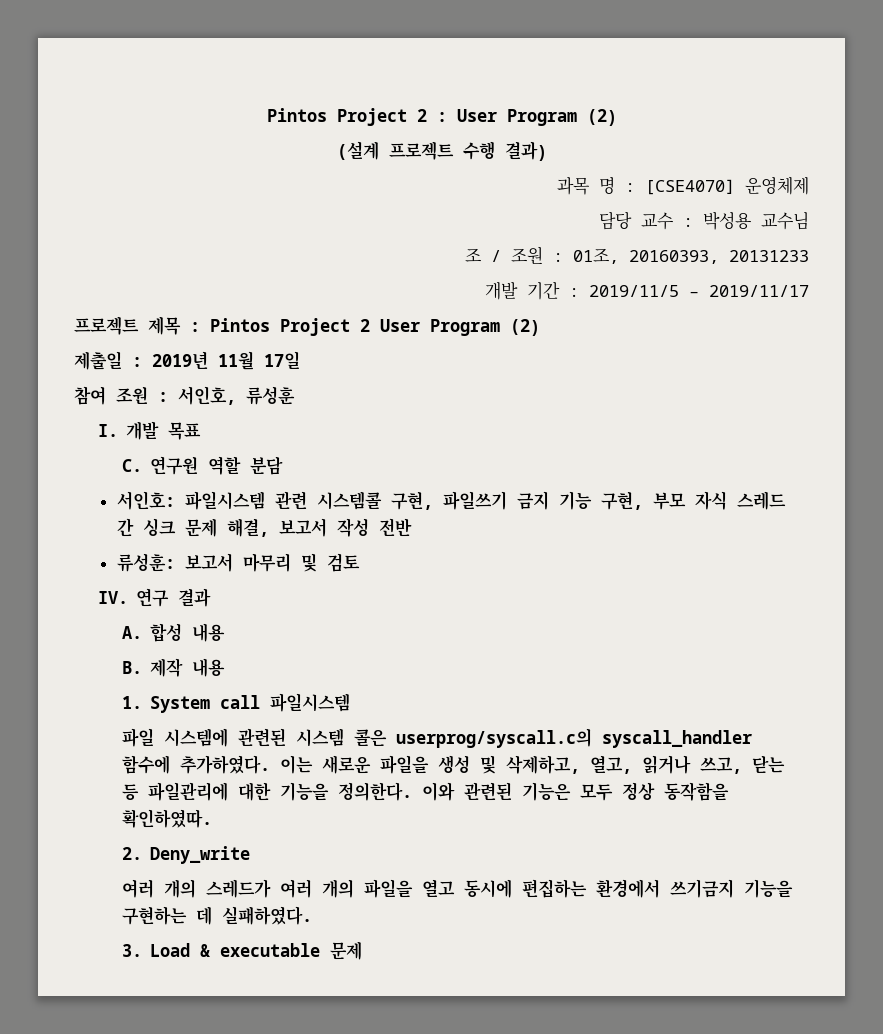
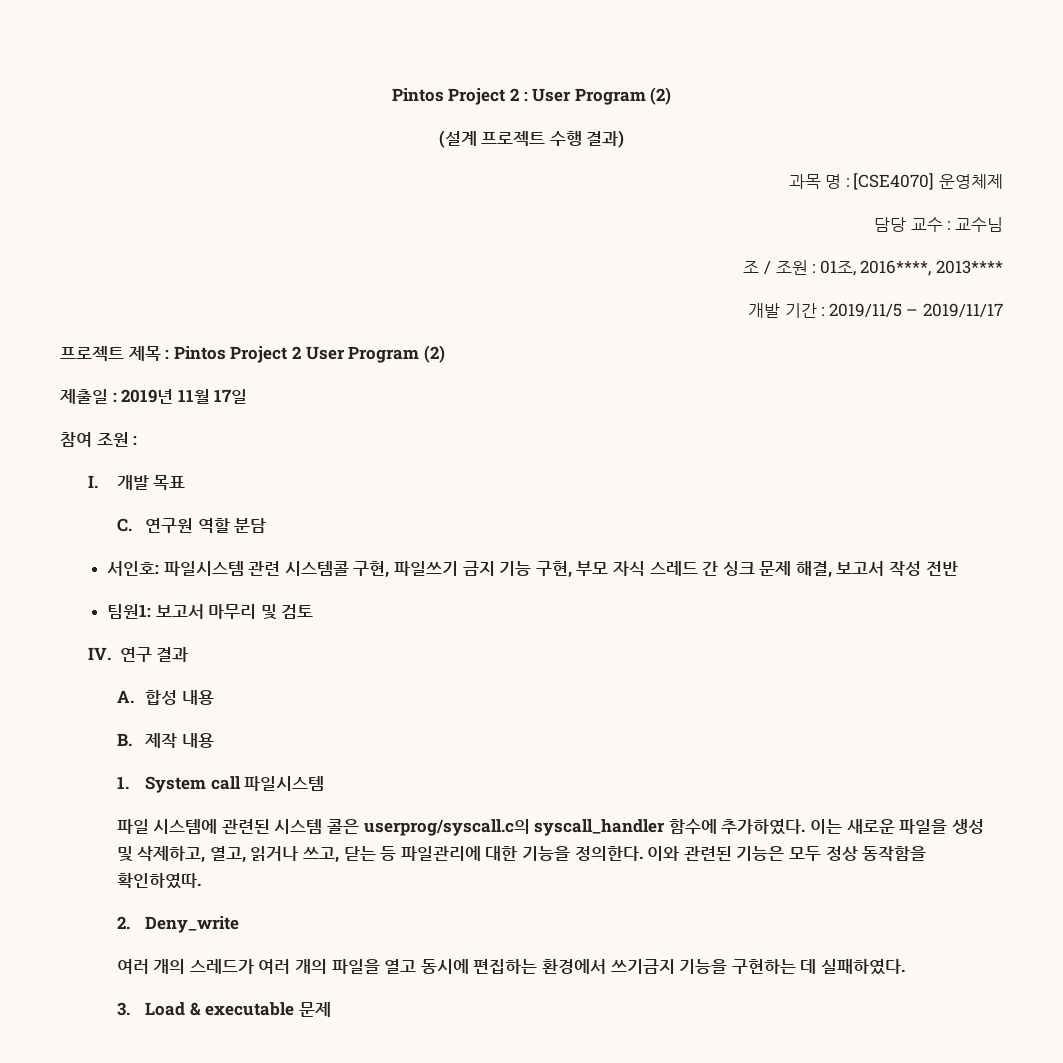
- 담당 교수 : 박성용 교수님
+ 담당 교수 : 교수님
- 조 / 조원 : 01조, 20160393, 20131233
+ 조 / 조원 : 01조, 2016****, 2013****
- 참여 조원 : 서인호, 류성훈
+ 참여 조원 :
- 류성훈: 보고서 마무리 및 검토
+ 팀원1: 보고서 마무리 및 검토

